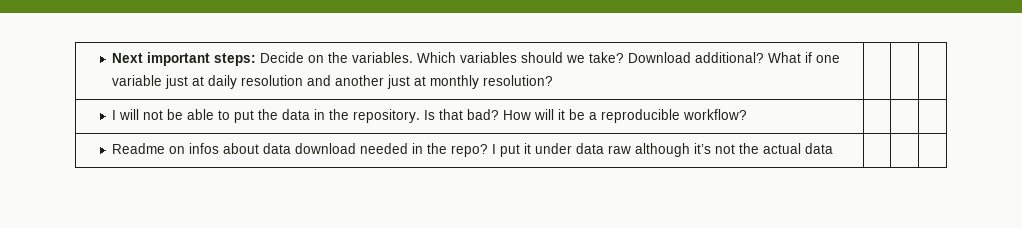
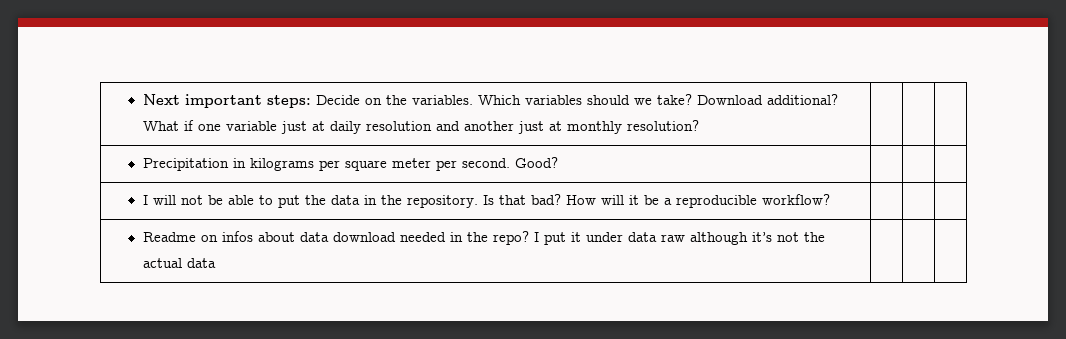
+ Precipitation in kilograms per square meter per second. Good? | | |

